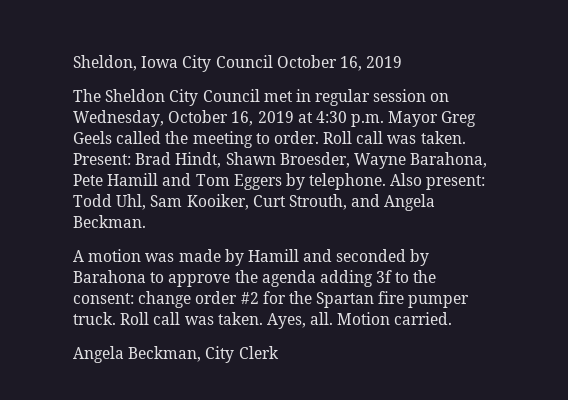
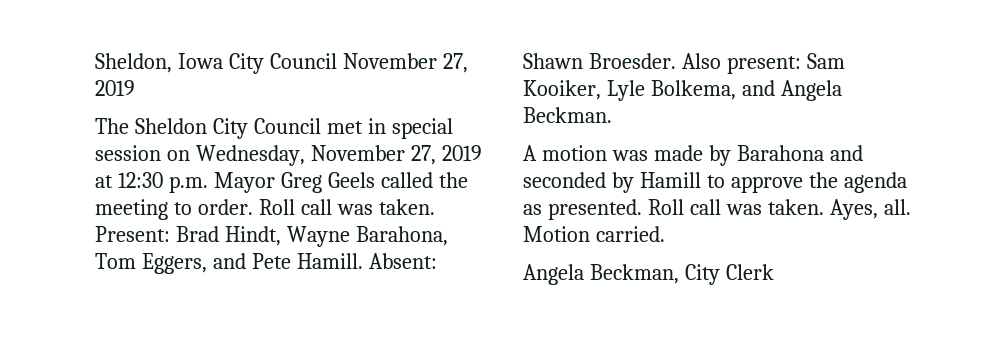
- Sheldon, Iowa City Council October 16, 2019
+ Sheldon, Iowa City Council November 27, 2019
- The Sheldon City Council met in regular session on Wednesday, October 16, 2019 at 4:30 p.m. Mayor Greg Geels called the meeting to order.
+ The Sheldon City Council met in special session on Wednesday, November 27, 2019 at 12:30 p.m. Mayor Greg Geels called the meeting to order.
- Present: Brad Hindt, Shawn Broesder, Wayne Barahona, Pete Hamill and Tom Eggers by telephone. Also present: Todd Uhl, Sam Kooiker, Curt Strouth, and Angela Beckman.
+ Present: Brad Hindt, Wayne Barahona, Tom Eggers, and Pete Hamill. Absent: Shawn Broesder. Also present: Sam Kooiker, Lyle Bolkema, and Angela Beckman.
- A motion was made by Hamill and seconded by Barahona to approve the agenda adding 3f to the consent: change order #2 for the Spartan fire pumper truck.
+ A motion was made by Barahona and seconded by Hamill to approve the agenda as presented.

